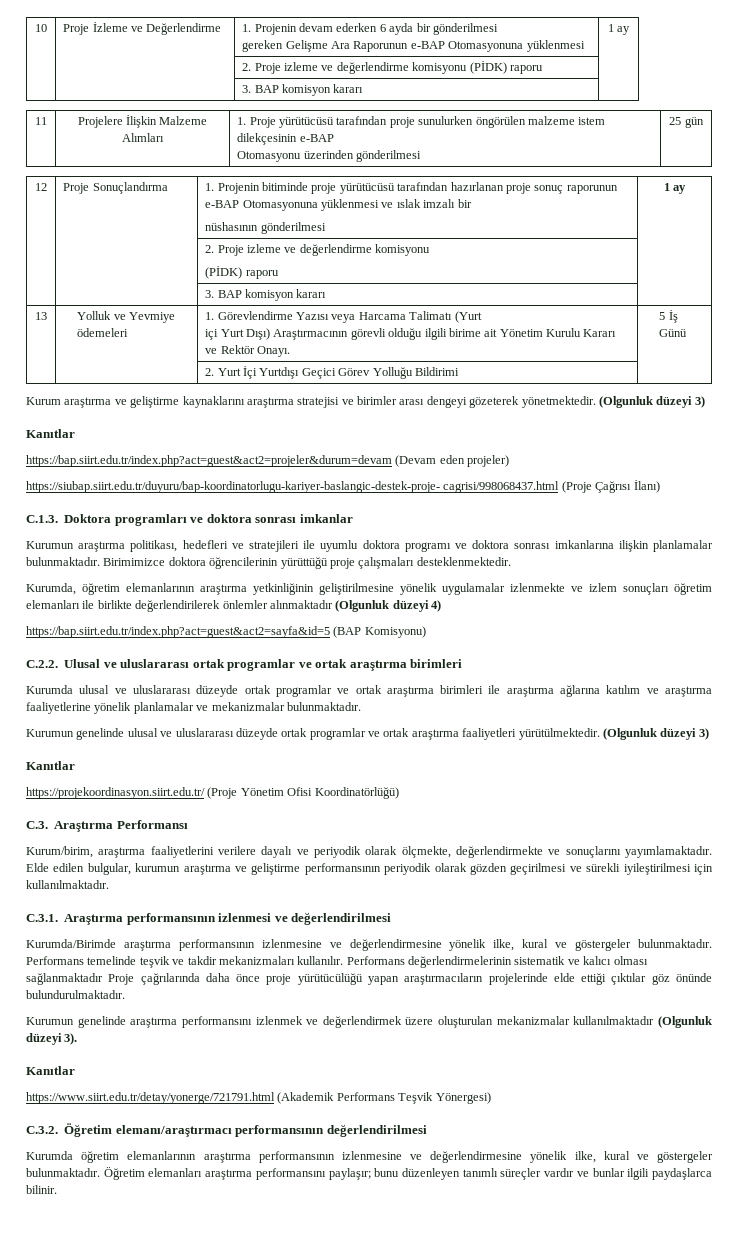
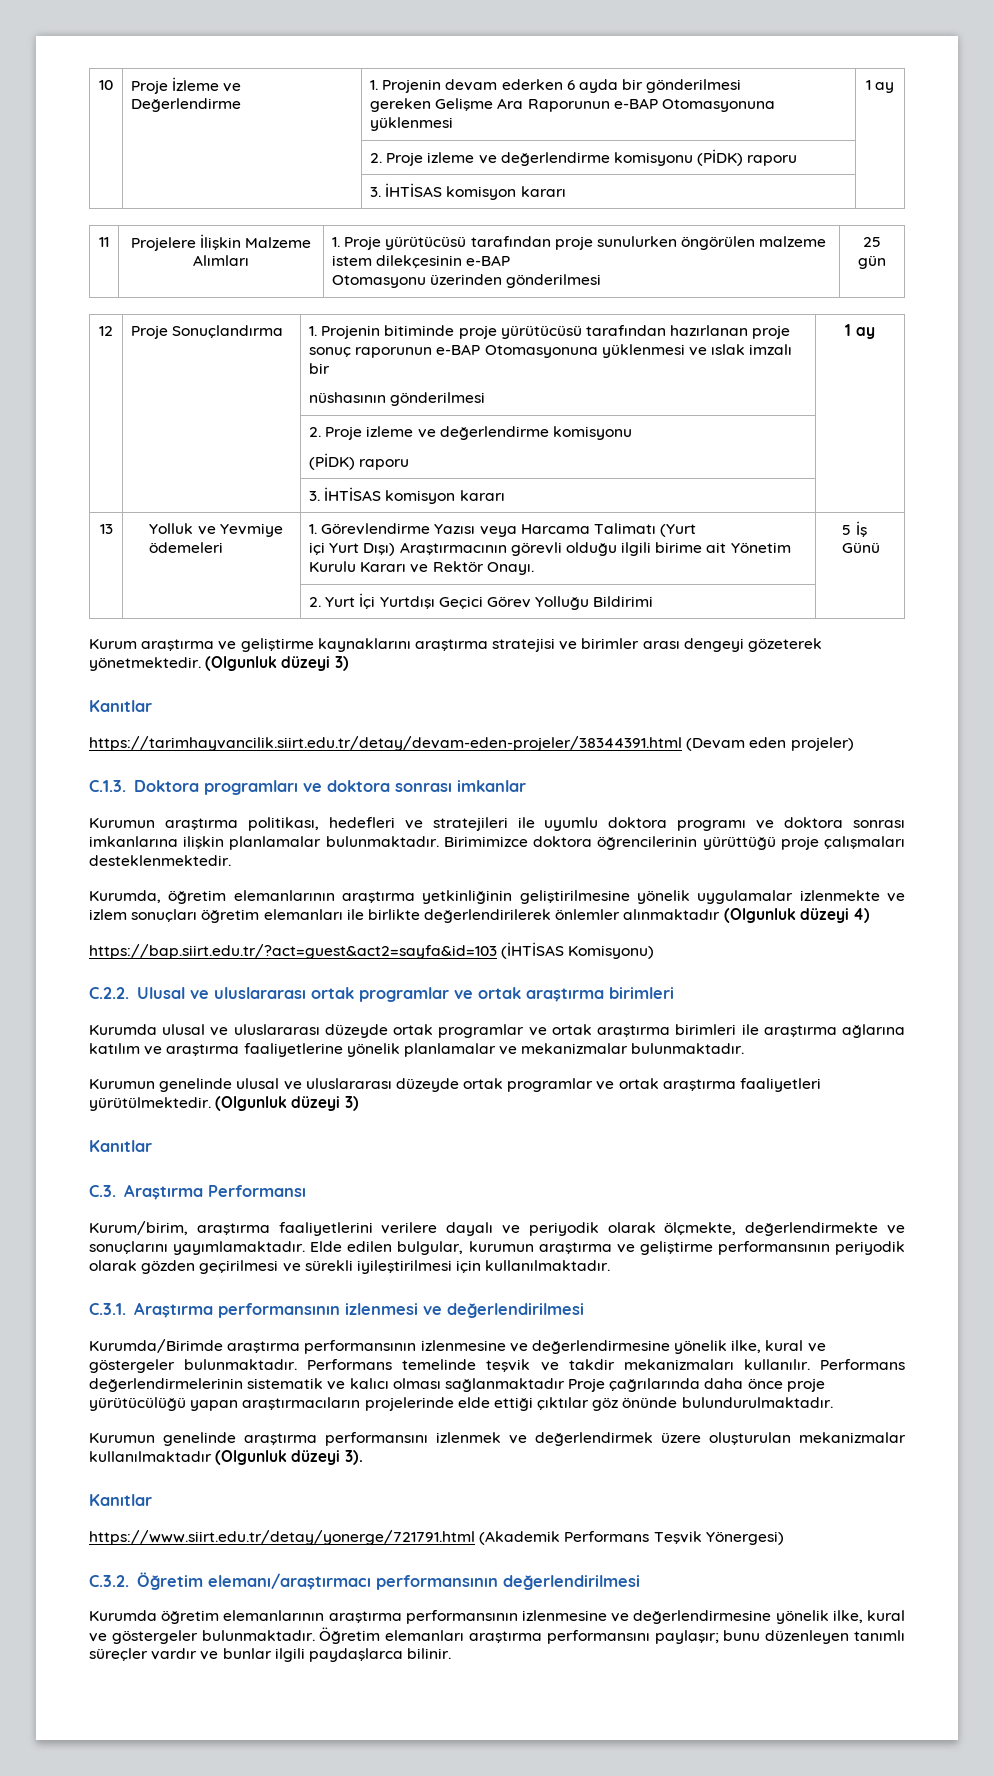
  | | 2. Proje izleme ve değerlendirme komisyonu (PİDK) raporu |
- | | 3. BAP komisyon kararı |
+ | | 3. İHTİSAS komisyon kararı |
  12 | Proje Sonuçlandırma | 1. Projenin bitiminde proje yürütücüsü tarafından hazırlanan proje sonuç raporunun e-BAP Otomasyonuna yüklenmesi ve ıslak imzalı bir
  nüshasının gönderilmesi | 1 ay
  | | 2. Proje izleme ve değerlendirme komisyonu
  (PİDK) raporu |
- | | 3. BAP komisyon kararı |
+ | | 3. İHTİSAS komisyon kararı |
- https://bap.siirt.edu.tr/index.php?act=guest&act2=projeler&durum=devam (Devam eden projeler)
+ https://tarimhayvancilik.siirt.edu.tr/detay/devam-eden-projeler/38344391.html (Devam eden projeler)
- https://siubap.siirt.edu.tr/duyuru/bap-koordinatorlugu-kariyer-baslangic-destek-proje- cagrisi/998068437.html (Proje Çağrısı İlanı)
- https://bap.siirt.edu.tr/index.php?act=guest&act2=sayfa&id=5 (BAP Komisyonu)
+ https://bap.siirt.edu.tr/?act=guest&act2=sayfa&id=103 (İHTİSAS Komisyonu)
- https://projekoordinasyon.siirt.edu.tr/ (Proje Yönetim Ofisi Koordinatörlüğü)

